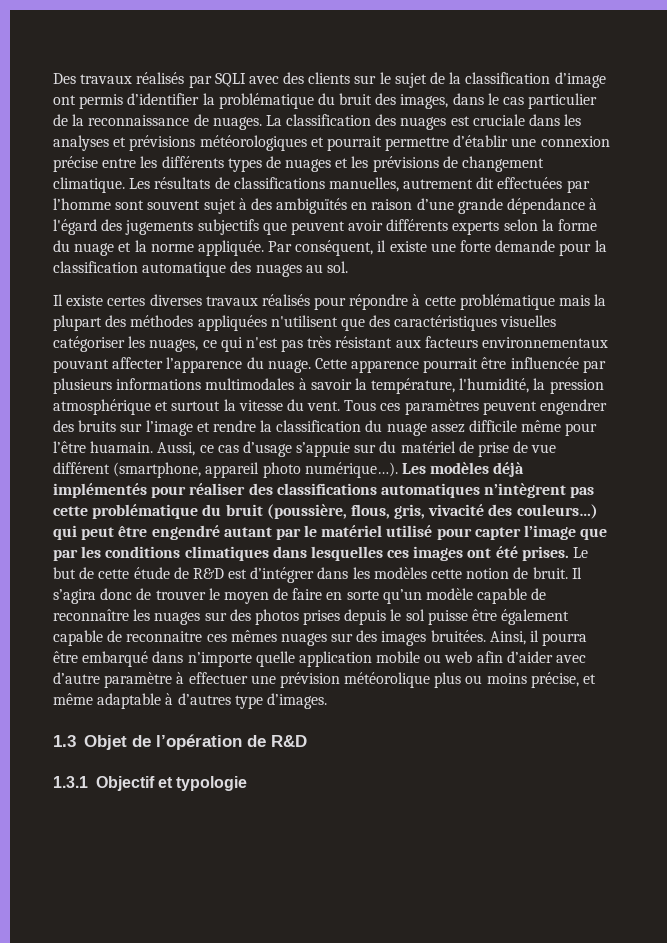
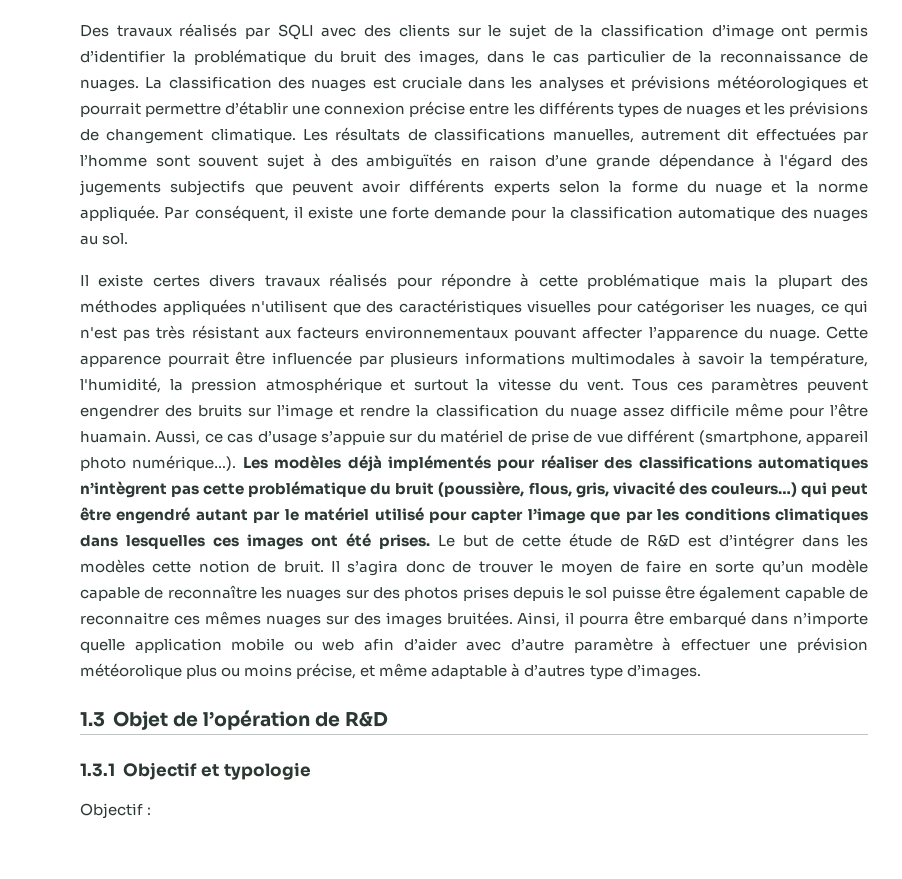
- Il existe certes diverses travaux réalisés pour répondre à cette problématique mais la plupart des méthodes appliquées n'utilisent que des caractéristiques visuelles catégoriser les nuages, ce qui n'est pas très résistant aux facteurs environnementaux pouvant affecter l’apparence du nuage.
+ Il existe certes divers travaux réalisés pour répondre à cette problématique mais la plupart des méthodes appliquées n'utilisent que des caractéristiques visuelles pour catégoriser les nuages, ce qui n'est pas très résistant aux facteurs environnementaux pouvant affecter l’apparence du nuage.
+ Objectif :

